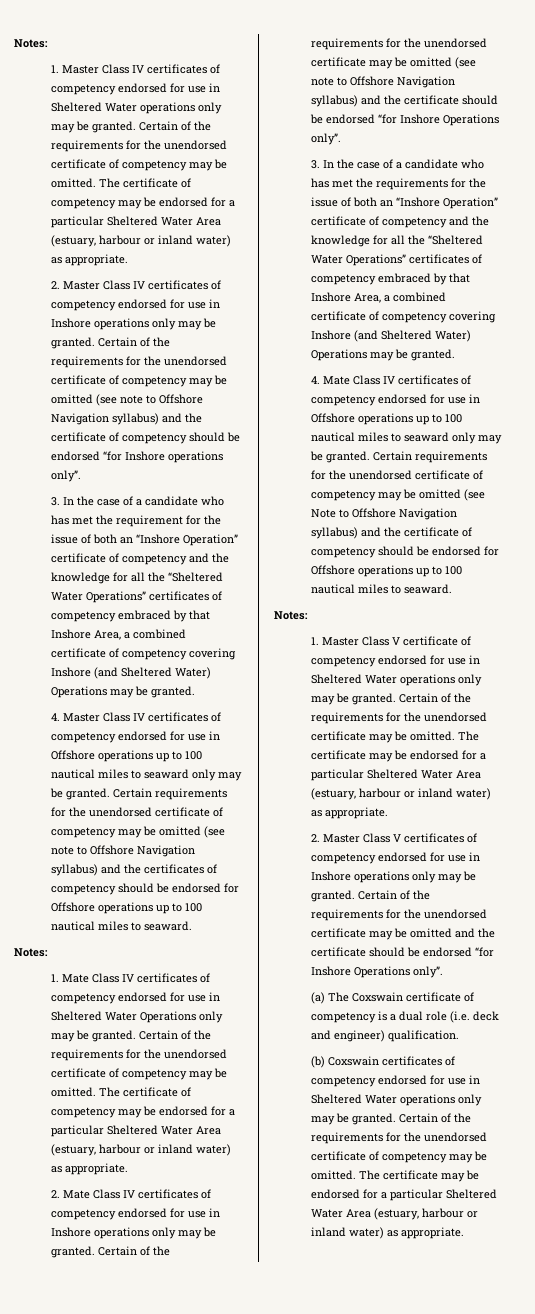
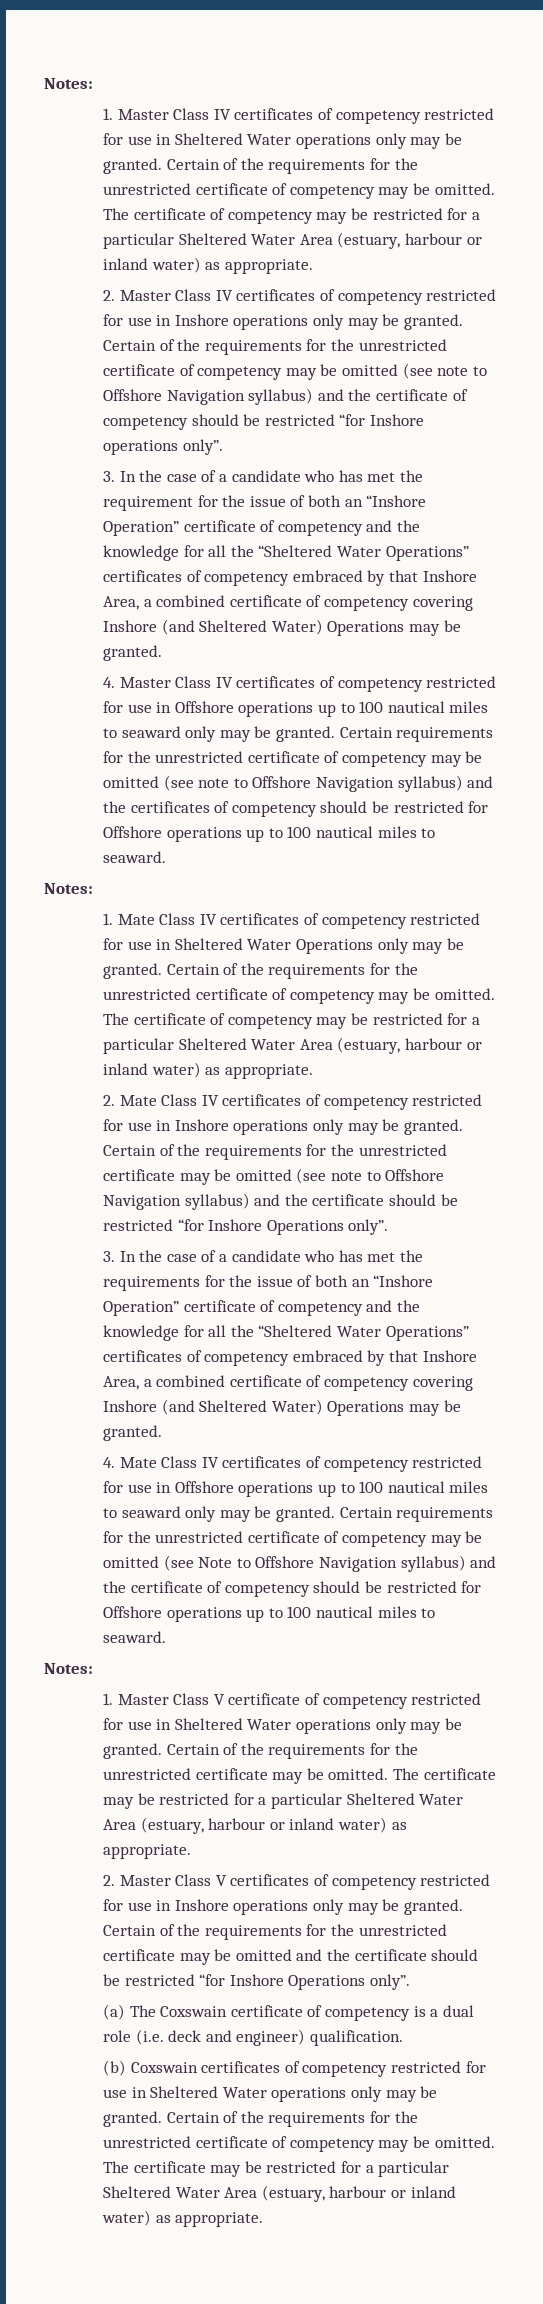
- 1. Master Class IV certificates of competency endorsed for use in Sheltered Water operations only may be granted. Certain of the requirements for the unendorsed certificate of competency may be omitted. The certificate of competency may be endorsed for a particular Sheltered Water Area (estuary, harbour or inland water) as appropriate.
+ 1. Master Class IV certificates of competency restricted for use in Sheltered Water operations only may be granted. Certain of the requirements for the unrestricted certificate of competency may be omitted. The certificate of competency may be restricted for a particular Sheltered Water Area (estuary, harbour or inland water) as appropriate.
- 2. Master Class IV certificates of competency endorsed for use in Inshore operations only may be granted.
+ 2. Master Class IV certificates of competency restricted for use in Inshore operations only may be granted.
- Certain of the requirements for the unendorsed certificate of competency may be omitted (see note to Offshore Navigation syllabus) and the certificate of competency should be endorsed “for Inshore operations only”.
+ Certain of the requirements for the unrestricted certificate of competency may be omitted (see note to Offshore Navigation syllabus) and the certificate of competency should be restricted “for Inshore operations only”.
- 4. Master Class IV certificates of competency endorsed for use in Offshore operations up to 100 nautical miles to seaward only may be granted.
+ 4. Master Class IV certificates of competency restricted for use in Offshore operations up to 100 nautical miles to seaward only may be granted.
- Certain requirements for the unendorsed certificate of competency may be omitted (see note to Offshore Navigation syllabus) and the certificates of competency should be endorsed for Offshore operations up to 100 nautical miles to seaward.
+ Certain requirements for the unrestricted certificate of competency may be omitted (see note to Offshore Navigation syllabus) and the certificates of competency should be restricted for Offshore operations up to 100 nautical miles to seaward.
- 1. Mate Class IV certificates of competency endorsed for use in Sheltered Water Operations only may be granted. Certain of the requirements for the unendorsed certificate of competency may be omitted. The certificate of competency may be endorsed for a particular Sheltered Water Area (estuary, harbour or inland water) as appropriate.
+ 1. Mate Class IV certificates of competency restricted for use in Sheltered Water Operations only may be granted. Certain of the requirements for the unrestricted certificate of competency may be omitted. The certificate of competency may be restricted for a particular Sheltered Water Area (estuary, harbour or inland water) as appropriate.
- 2. Mate Class IV certificates of competency endorsed for use in Inshore operations only may be granted.
+ 2. Mate Class IV certificates of competency restricted for use in Inshore operations only may be granted.
- Certain of the requirements for the unendorsed certificate may be omitted (see note to Offshore Navigation syllabus) and the certificate should be endorsed “for Inshore Operations only”.
+ Certain of the requirements for the unrestricted certificate may be omitted (see note to Offshore Navigation syllabus) and the certificate should be restricted “for Inshore Operations only”.
- 4. Mate Class IV certificates of competency endorsed for use in Offshore operations up to 100 nautical miles to seaward only may be granted.
+ 4. Mate Class IV certificates of competency restricted for use in Offshore operations up to 100 nautical miles to seaward only may be granted.
- Certain requirements for the unendorsed certificate of competency may be omitted (see Note to Offshore Navigation syllabus) and the certificate of competency should be endorsed for Offshore operations up to 100 nautical miles to seaward.
+ Certain requirements for the unrestricted certificate of competency may be omitted (see Note to Offshore Navigation syllabus) and the certificate of competency should be restricted for Offshore operations up to 100 nautical miles to seaward.
- 1. Master Class V certificate of competency endorsed for use in Sheltered Water operations only may be granted.
+ 1. Master Class V certificate of competency restricted for use in Sheltered Water operations only may be granted.
- Certain of the requirements for the unendorsed certificate may be omitted. The certificate may be endorsed for a particular Sheltered Water Area (estuary, harbour or inland water) as appropriate.
+ Certain of the requirements for the unrestricted certificate may be omitted. The certificate may be restricted for a particular Sheltered Water Area (estuary, harbour or inland water) as appropriate.
- 2. Master Class V certificates of competency endorsed for use in Inshore operations only may be granted.
+ 2. Master Class V certificates of competency restricted for use in Inshore operations only may be granted.
- Certain of the requirements for the unendorsed certificate may be omitted and the certificate should be endorsed “for Inshore Operations only”.
+ Certain of the requirements for the unrestricted certificate may be omitted and the certificate should be restricted “for Inshore Operations only”.
- (b) Coxswain certificates of competency endorsed for use in Sheltered Water operations only may be granted. Certain of the requirements for the unendorsed certificate of competency may be omitted. The certificate may be endorsed for a particular Sheltered Water Area (estuary, harbour or inland water) as appropriate.
+ (b) Coxswain certificates of competency restricted for use in Sheltered Water operations only may be granted. Certain of the requirements for the unrestricted certificate of competency may be omitted. The certificate may be restricted for a particular Sheltered Water Area (estuary, harbour or inland water) as appropriate.

